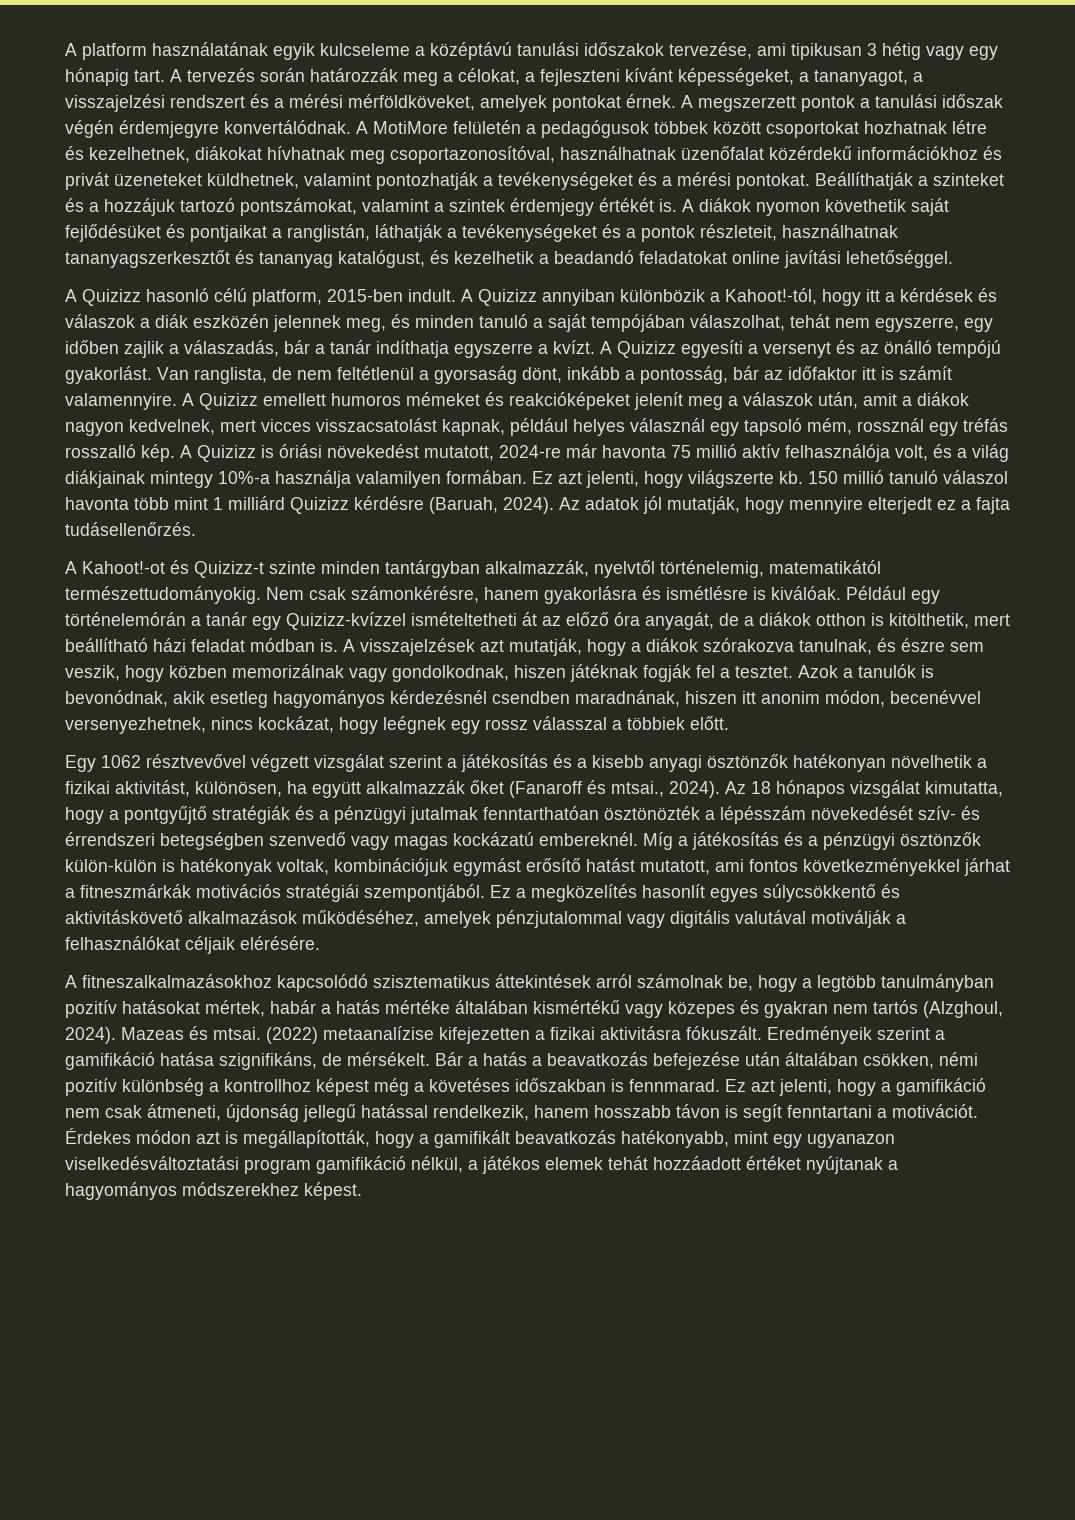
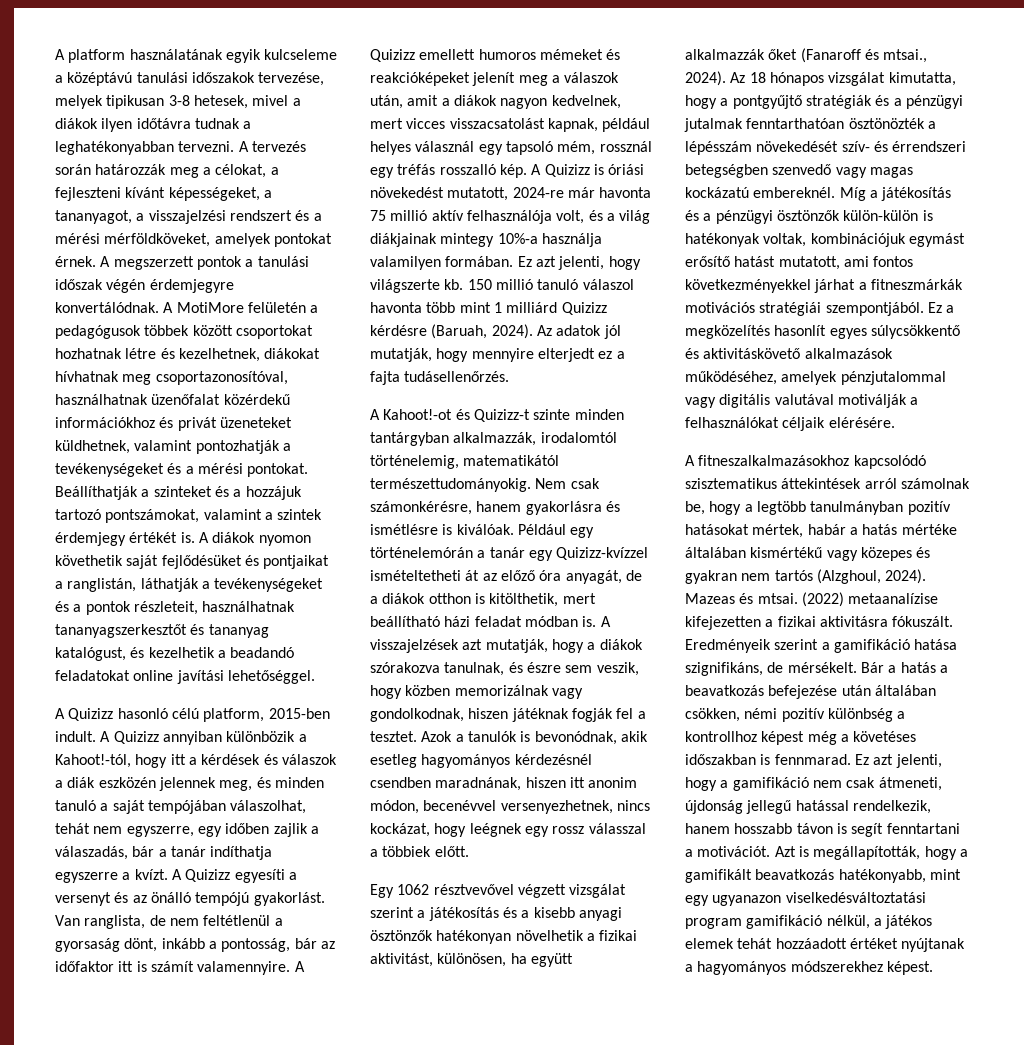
- A platform használatának egyik kulcseleme a középtávú tanulási időszakok tervezése, ami tipikusan 3 hétig vagy egy hónapig tart.
+ A platform használatának egyik kulcseleme a középtávú tanulási időszakok tervezése, melyek tipikusan 3-8 hetesek, mivel a diákok ilyen időtávra tudnak a leghatékonyabban tervezni.
- A Kahoot!-ot és Quizizz-t szinte minden tantárgyban alkalmazzák, nyelvtől történelemig, matematikától természettudományokig.
+ A Kahoot!-ot és Quizizz-t szinte minden tantárgyban alkalmazzák, irodalomtól történelemig, matematikától természettudományokig.
- Érdekes módon azt is megállapították, hogy a gamifikált beavatkozás hatékonyabb, mint egy ugyanazon viselkedésváltoztatási program gamifikáció nélkül, a játékos elemek tehát hozzáadott értéket nyújtanak a hagyományos módszerekhez képest.
+ Azt is megállapították, hogy a gamifikált beavatkozás hatékonyabb, mint egy ugyanazon viselkedésváltoztatási program gamifikáció nélkül, a játékos elemek tehát hozzáadott értéket nyújtanak a hagyományos módszerekhez képest.

